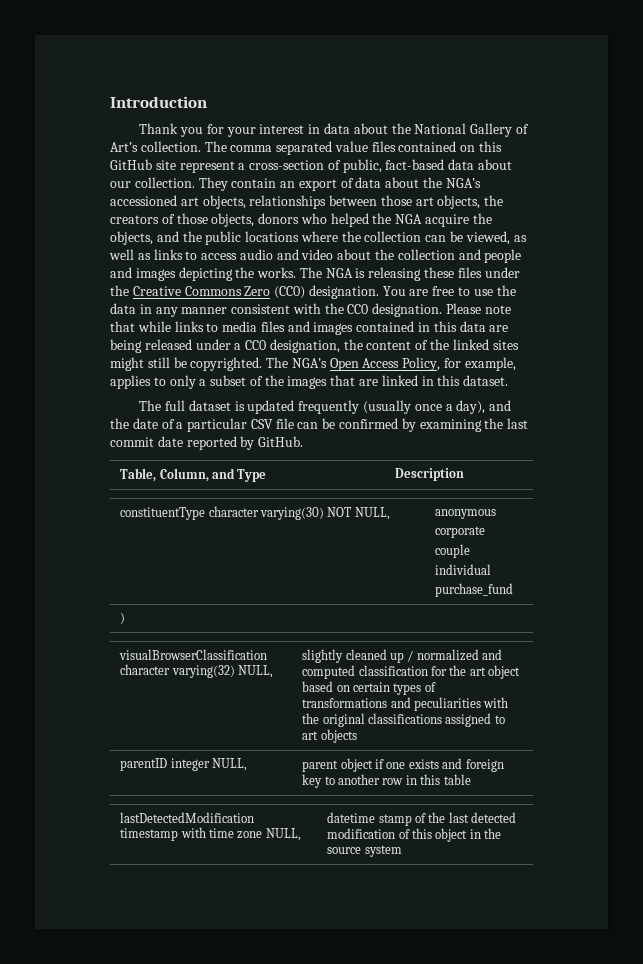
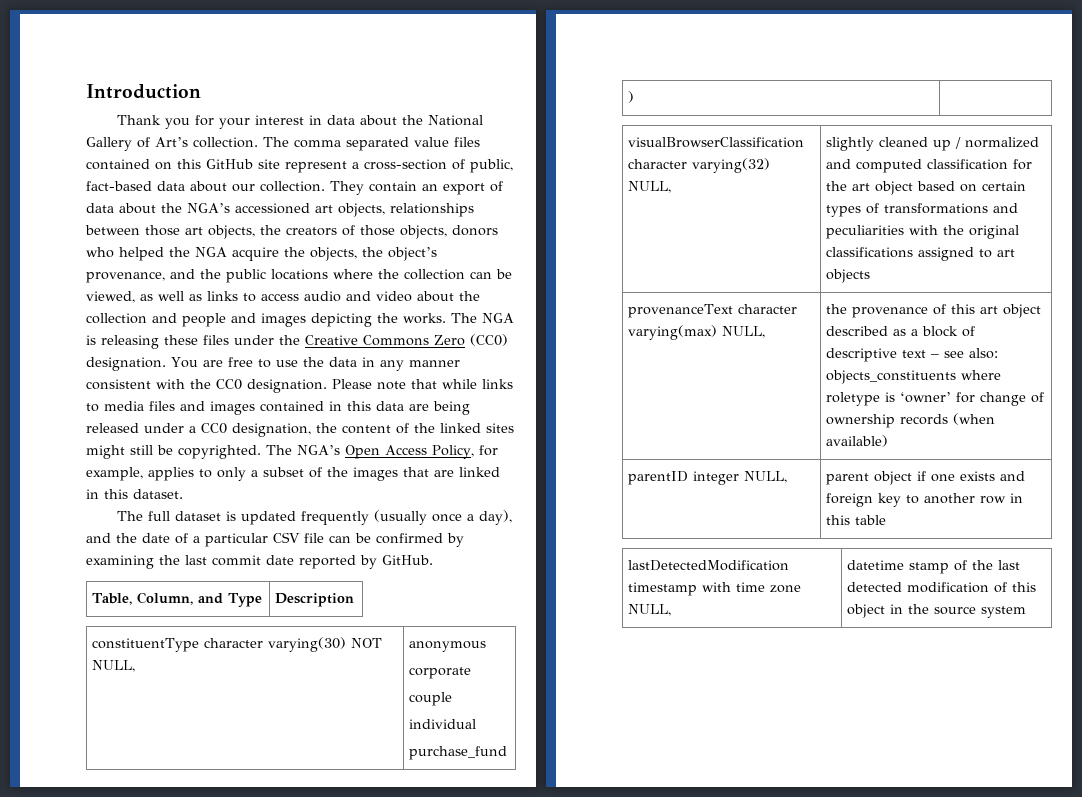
- They contain an export of data about the NGA’s accessioned art objects, relationships between those art objects, the creators of those objects, donors who helped the NGA acquire the objects, and the public locations where the collection can be viewed, as well as links to access audio and video about the collection and people and images depicting the works.
+ They contain an export of data about the NGA’s accessioned art objects, relationships between those art objects, the creators of those objects, donors who helped the NGA acquire the objects, the object’s provenance, and the public locations where the collection can be viewed, as well as links to access audio and video about the collection and people and images depicting the works.
+ provenanceText character varying(max) NULL, | the provenance of this art object described as a block of descriptive text – see also: objects_constituents where roletype is ‘owner’ for change of ownership records (when available)

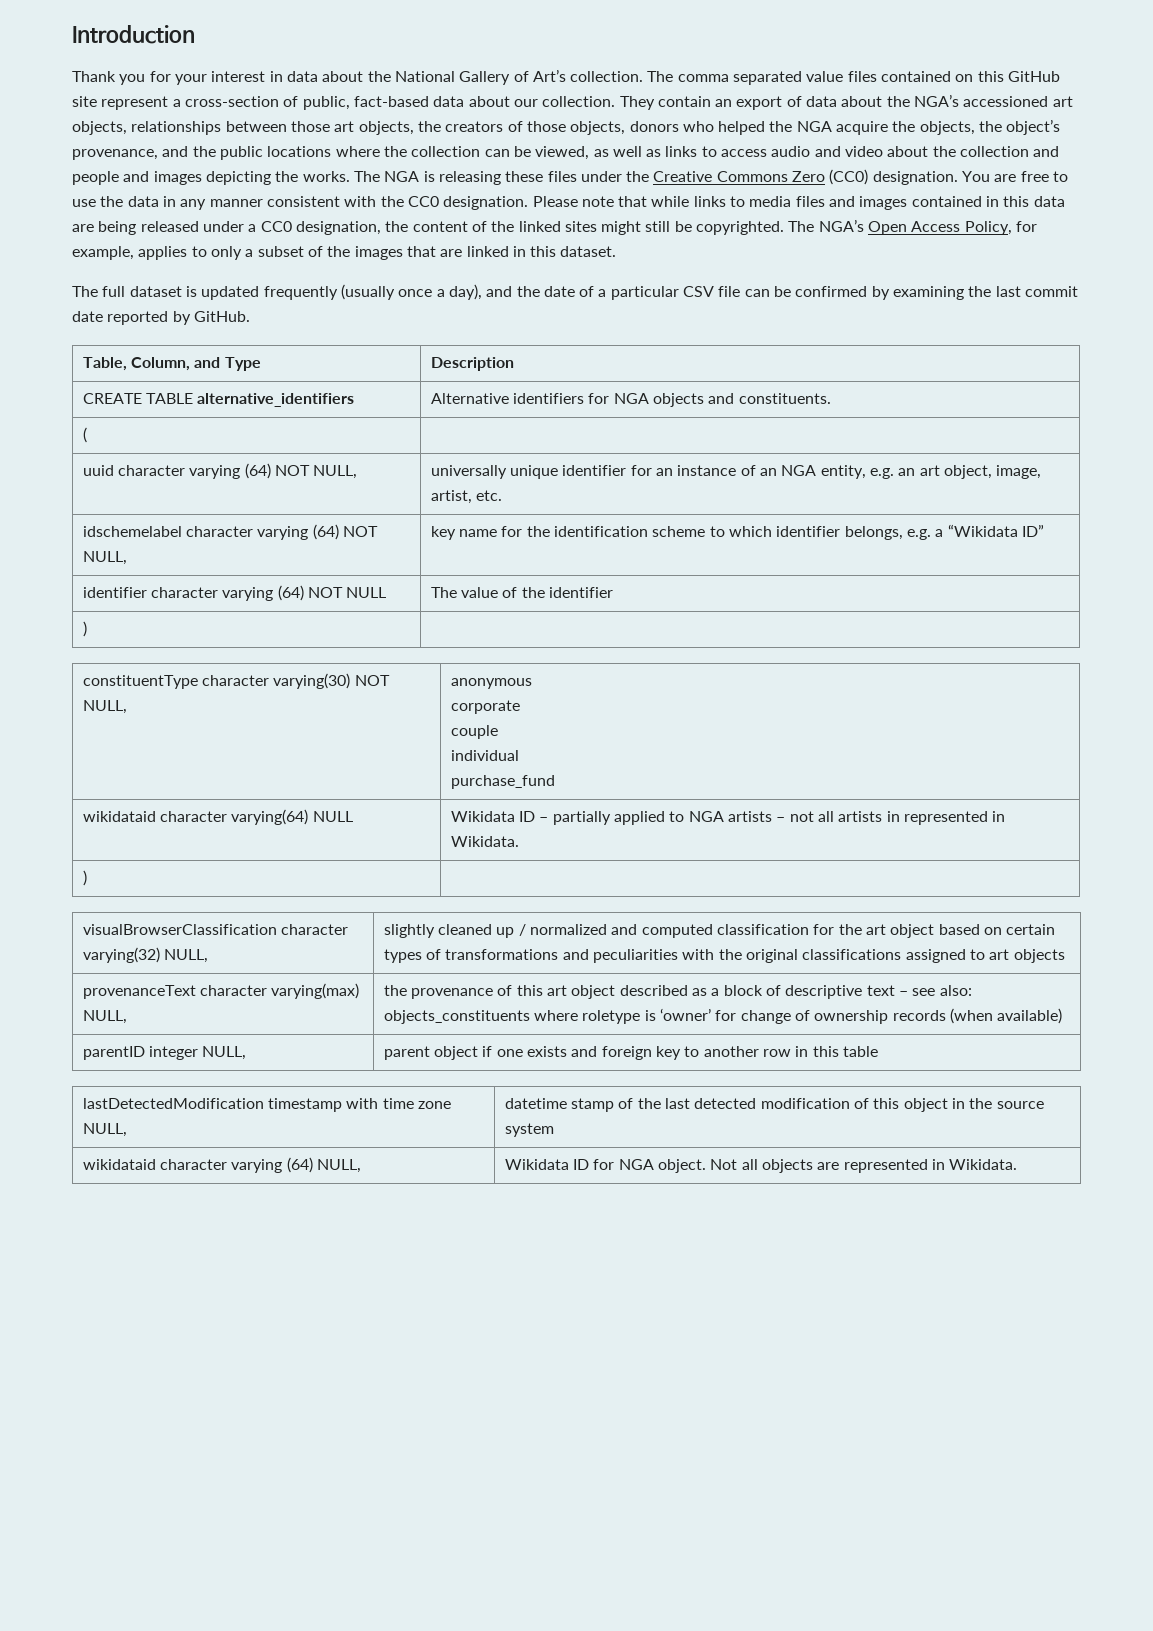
+ CREATE TABLE alternative_identifiers | Alternative identifiers for NGA objects and constituents.
+ ( |
+ uuid character varying (64) NOT NULL, | universally unique identifier for an instance of an NGA entity, e.g. an art object, image, artist, etc.
+ idschemelabel character varying (64) NOT NULL, | key name for the identification scheme to which identifier belongs, e.g. a “Wikidata ID”
+ identifier character varying (64) NOT NULL | The value of the identifier
+ ) |
+ wikidataid character varying(64) NULL | Wikidata ID – partially applied to NGA artists – not all artists in represented in Wikidata.
+ wikidataid character varying (64) NULL, | Wikidata ID for NGA object. Not all objects are represented in Wikidata.

